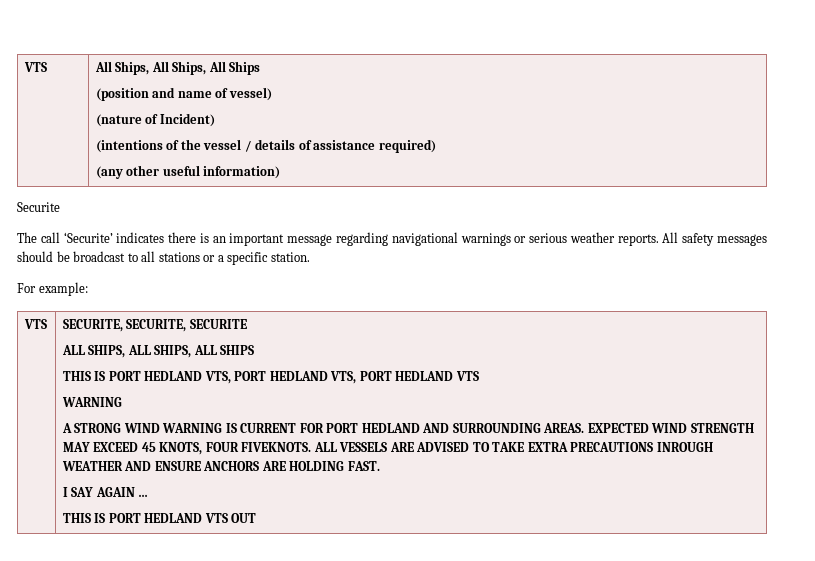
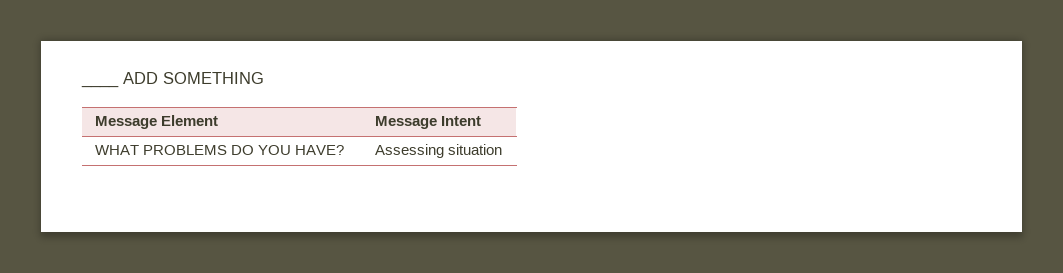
- VTS | All Ships, All Ships, All Ships
- (position and name of vessel)
- (nature of Incident)
- (intentions of the vessel / details of assistance required)
- (any other useful information)
- Securite
- The call ‘Securite’ indicates there is an important message regarding navigational warnings or serious weather reports. All safety messages should be broadcast to all stations or a specific station.
- For example:
- VTS | SECURITE, SECURITE, SECURITE
- ALL SHIPS, ALL SHIPS, ALL SHIPS
- THIS IS PORT HEDLAND VTS, PORT HEDLAND VTS, PORT HEDLAND VTS
- WARNING
- A STRONG WIND WARNING IS CURRENT FOR PORT HEDLAND AND SURROUNDING AREAS. EXPECTED WIND STRENGTH MAY EXCEED 45 KNOTS, FOUR FIVEKNOTS. ALL VESSELS ARE ADVISED TO TAKE EXTRA PRECAUTIONS INROUGH WEATHER AND ENSURE ANCHORS ARE HOLDING FAST.
- I SAY AGAIN …
- THIS IS PORT HEDLAND VTS OUT
+ ____ ADD SOMETHING
+ Message Element | Message Intent
+ WHAT PROBLEMS DO YOU HAVE? | Assessing situation

